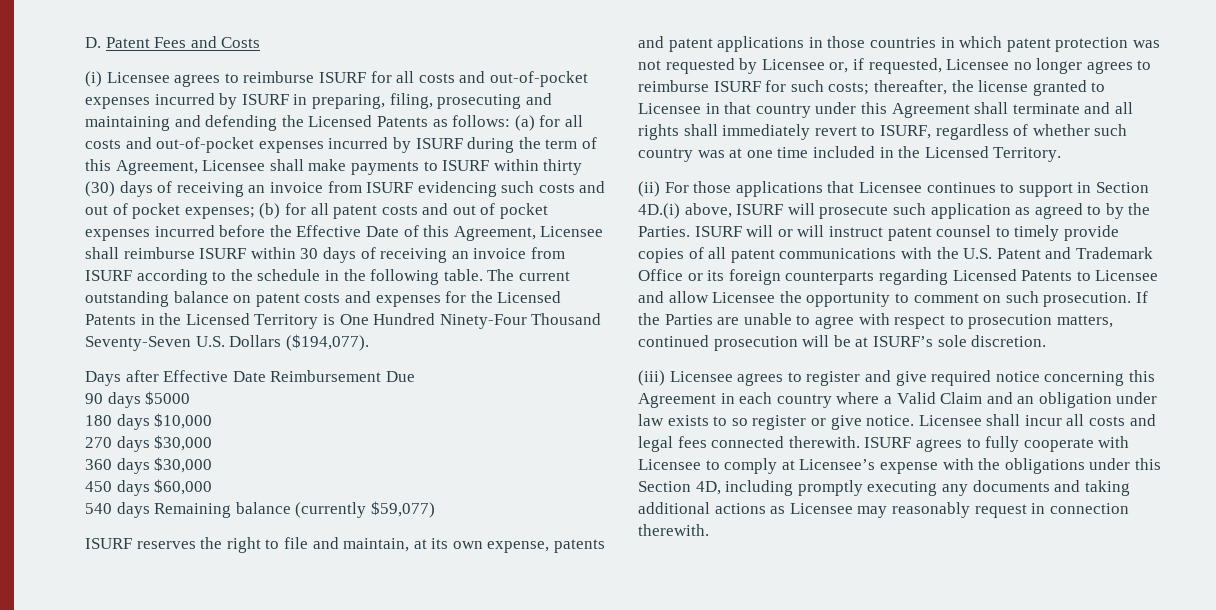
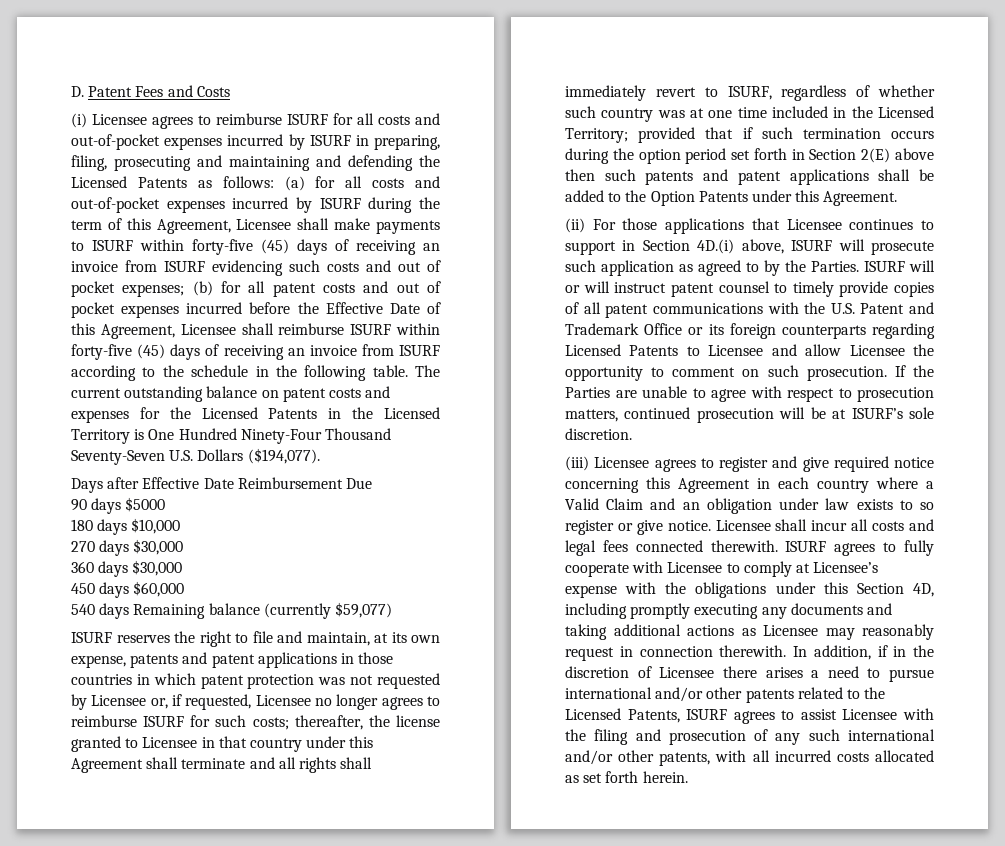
- (a) for all costs and out-of-pocket expenses incurred by ISURF during the term of this Agreement, Licensee shall make payments to ISURF within thirty (30) days of receiving an invoice from ISURF evidencing such costs and out of pocket expenses;
+ (a) for all costs and out-of-pocket expenses incurred by ISURF during the term of this Agreement, Licensee shall make payments to ISURF within forty-five (45) days of receiving an invoice from ISURF evidencing such costs and out of pocket expenses;
- (b) for all patent costs and out of pocket expenses incurred before the Effective Date of this Agreement, Licensee shall reimburse ISURF within 30 days of receiving an invoice from ISURF according to the schedule in the following table.
+ (b) for all patent costs and out of pocket expenses incurred before the Effective Date of this Agreement, Licensee shall reimburse ISURF within forty-five (45) days of receiving an invoice from ISURF according to the schedule in the following table.
- thereafter, the license granted to Licensee in that country under this Agreement shall terminate and all rights shall immediately revert to ISURF, regardless of whether such country was at one time included in the Licensed Territory.
+ thereafter, the license granted to Licensee in that country under this Agreement shall terminate and all rights shall immediately revert to ISURF, regardless of whether such country was at one time included in the Licensed Territory; provided that if such termination occurs during the option period set forth in Section 2(E) above then such patents and patent applications shall be added to the Option Patents under this Agreement.
+ In addition, if in the discretion of Licensee there arises a need to pursue international and/or other patents related to the Licensed Patents, ISURF agrees to assist Licensee with the filing and prosecution of any such international and/or other patents, with all incurred costs allocated as set forth herein.

